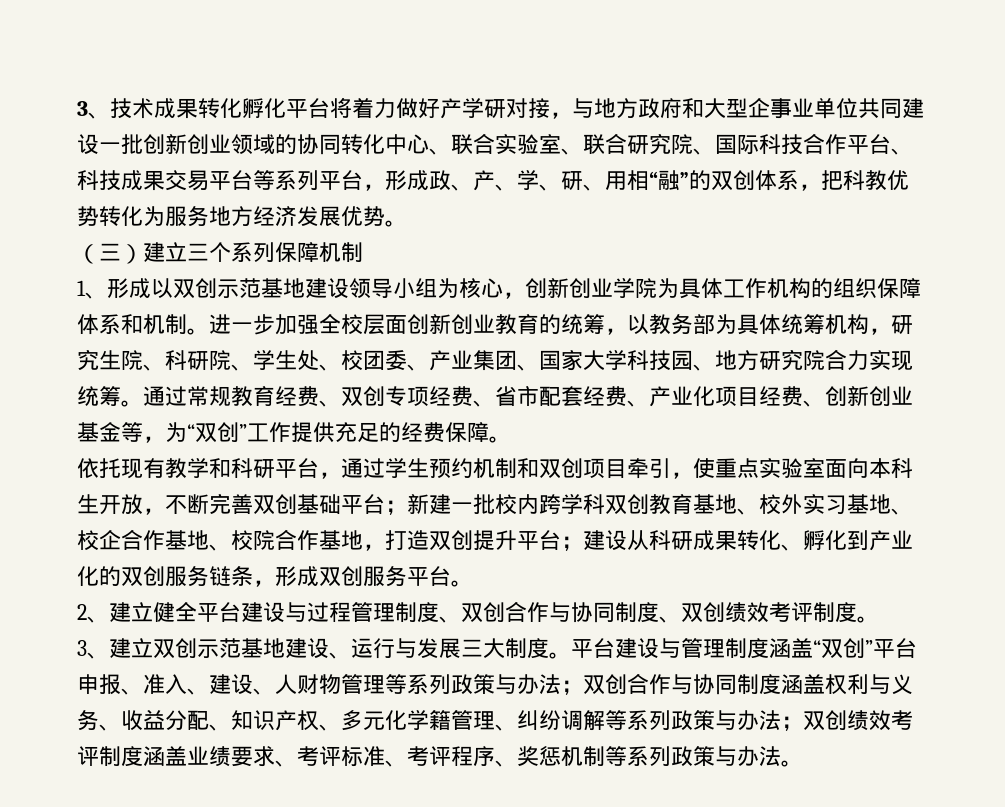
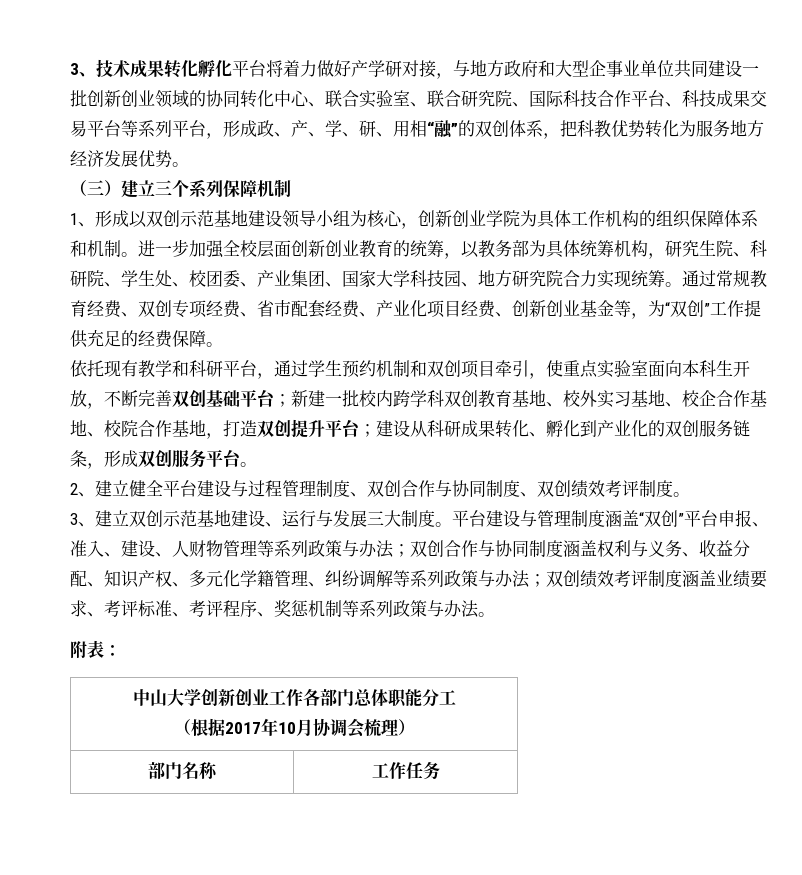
+ 附表：
+ 中山大学创新创业工作各部门总体职能分工
+ （根据2017年10月协调会梳理）
+ 部门名称 | 工作任务

